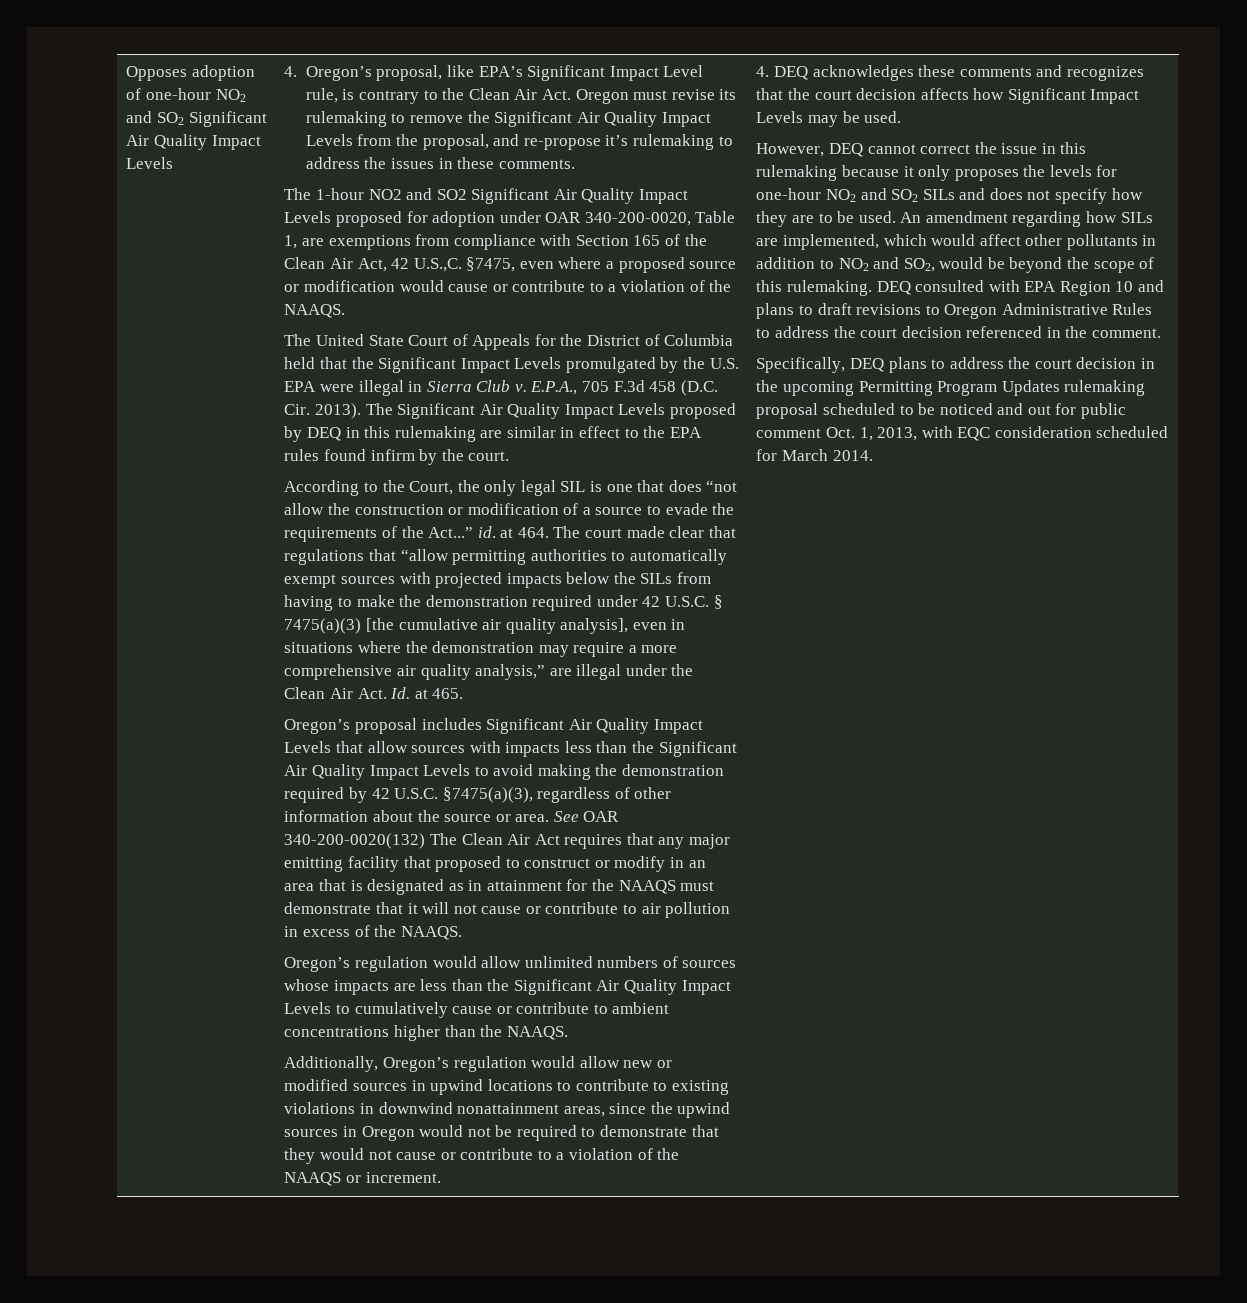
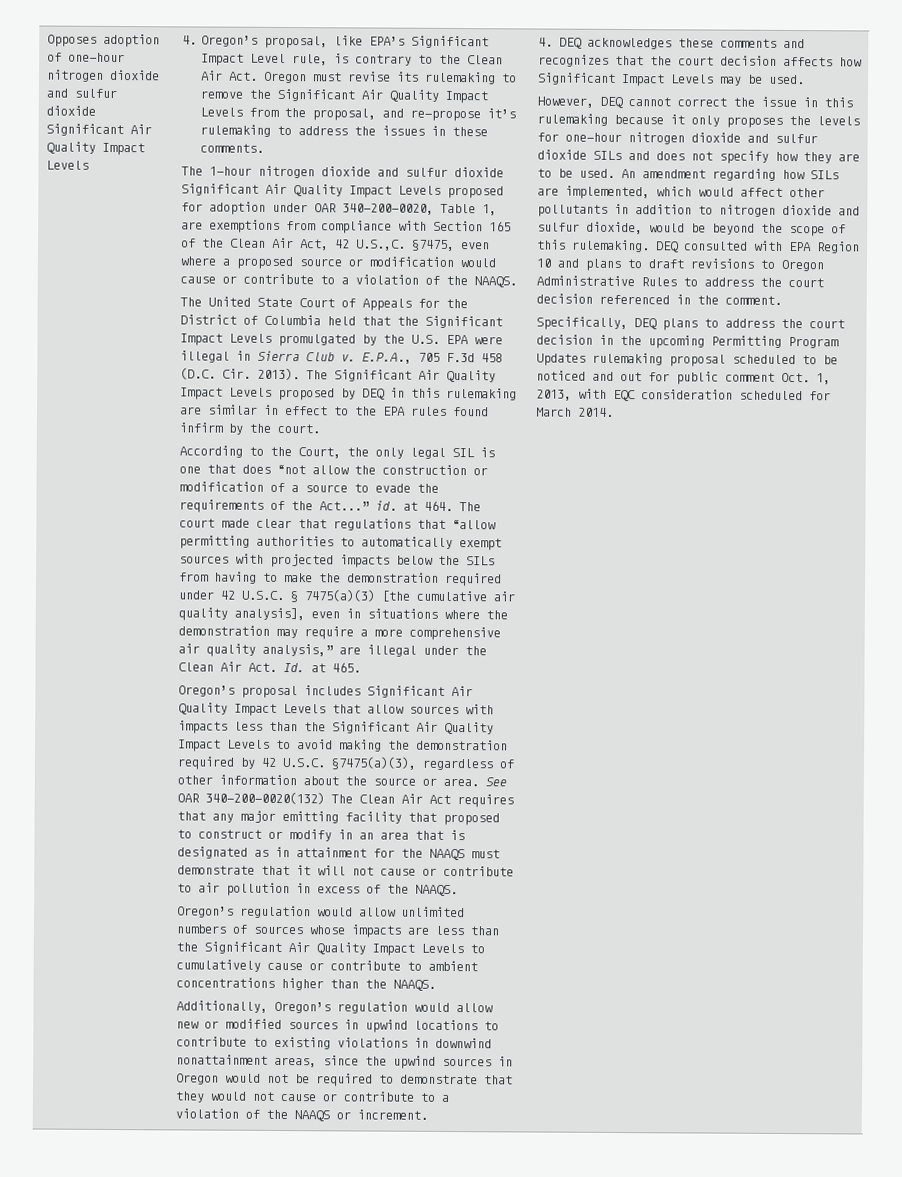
- Opposes adoption of one-hour NO2 and SO2 Significant Air Quality Impact Levels
+ Opposes adoption of one-hour nitrogen dioxide and sulfur dioxide Significant Air Quality Impact Levels
- The 1-hour NO2 and SO2 Significant Air Quality Impact Levels proposed for adoption under OAR 340-200-0020, Table 1, are exemptions from compliance with Section 165 of the Clean Air Act, 42 U.S.,C. §7475, even where a proposed source or modification would cause or contribute to a violation of the NAAQS.
+ The 1-hour nitrogen dioxide and sulfur dioxide Significant Air Quality Impact Levels proposed for adoption under OAR 340-200-0020, Table 1, are exemptions from compliance with Section 165 of the Clean Air Act, 42 U.S.,C. §7475, even where a proposed source or modification would cause or contribute to a violation of the NAAQS.
- However, DEQ cannot correct the issue in this rulemaking because it only proposes the levels for one-hour NO2 and SO2 SILs and does not specify how they are to be used.
+ However, DEQ cannot correct the issue in this rulemaking because it only proposes the levels for one-hour nitrogen dioxide and sulfur dioxide SILs and does not specify how they are to be used.
- An amendment regarding how SILs are implemented, which would affect other pollutants in addition to NO2 and SO2, would be beyond the scope of this rulemaking.
+ An amendment regarding how SILs are implemented, which would affect other pollutants in addition to nitrogen dioxide and sulfur dioxide, would be beyond the scope of this rulemaking.

